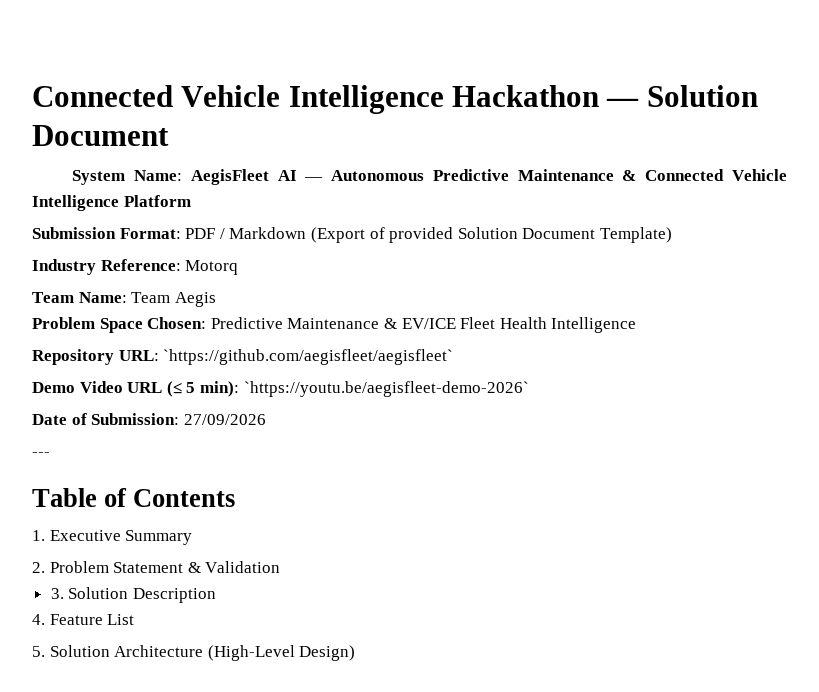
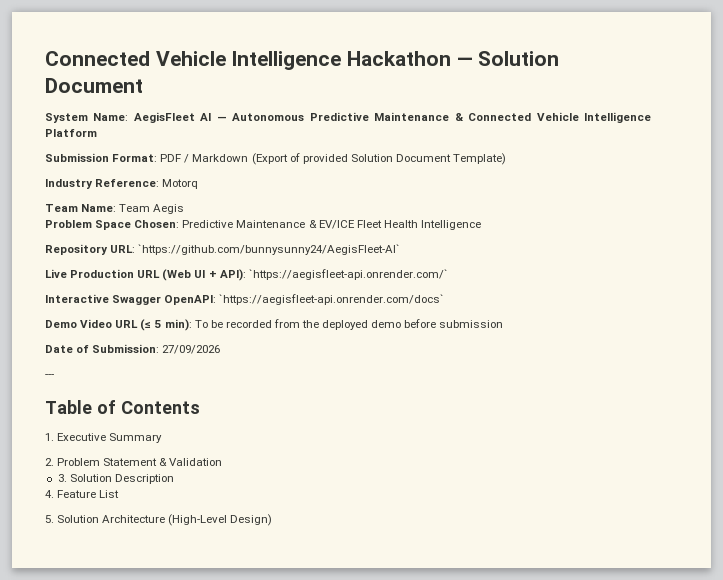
- Repository URL: `https://github.com/aegisfleet/aegisfleet`
+ Repository URL: `https://github.com/bunnysunny24/AegisFleet-AI`
+ Live Production URL (Web UI + API): `https://aegisfleet-api.onrender.com/`
+ Interactive Swagger OpenAPI: `https://aegisfleet-api.onrender.com/docs`
- Demo Video URL (≤ 5 min): `https://youtu.be/aegisfleet-demo-2026`
+ Demo Video URL (≤ 5 min): To be recorded from the deployed demo before submission

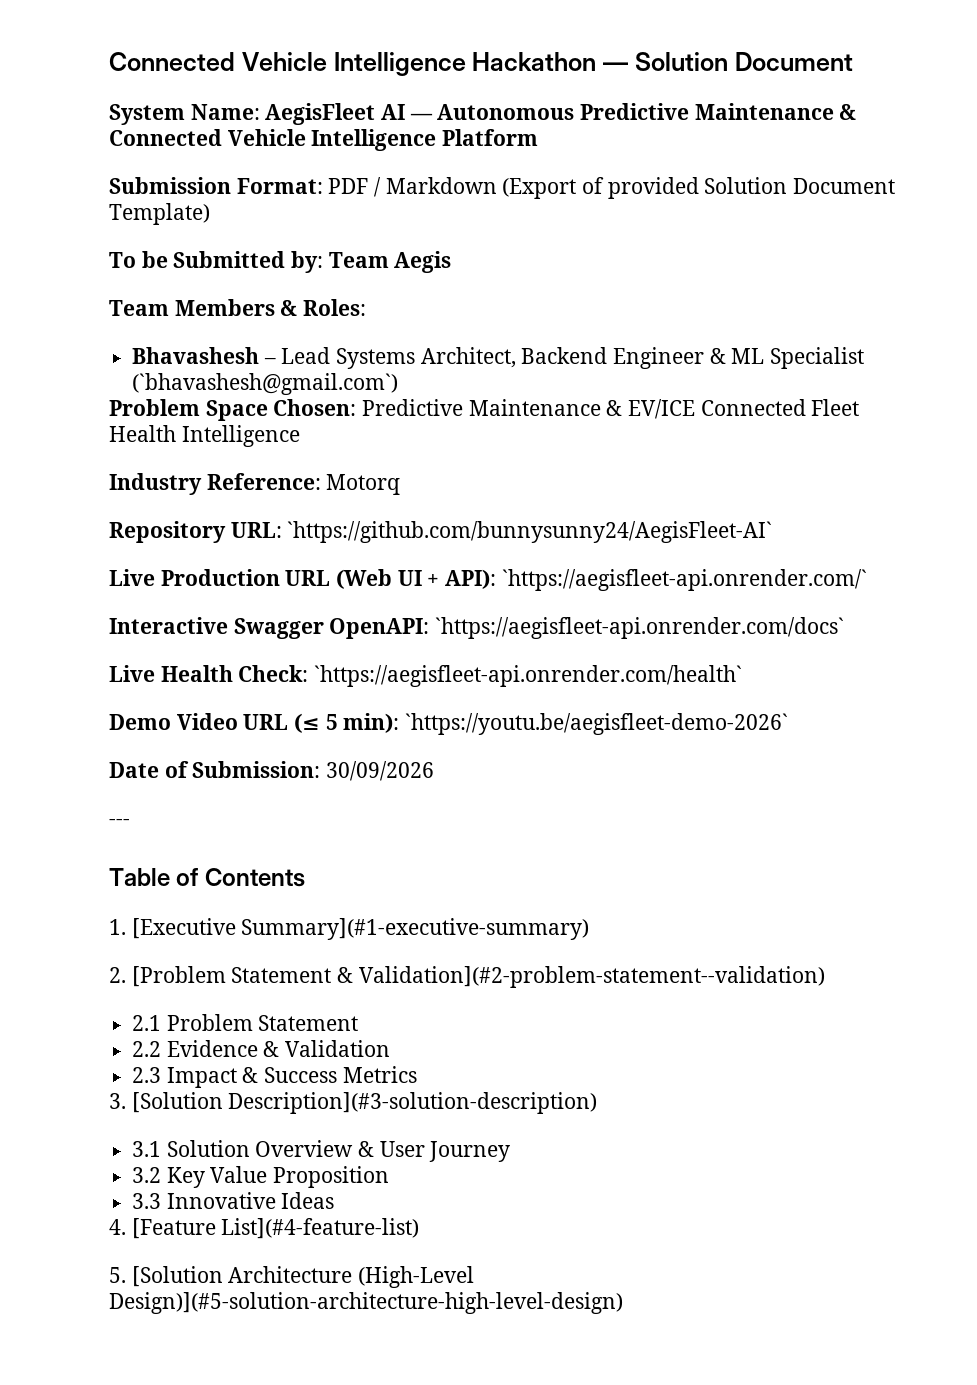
- Industry Reference: Motorq
- Team Name: Team Aegis
+ To be Submitted by: Team Aegis
+ Team Members & Roles:
+ Bhavashesh – Lead Systems Architect, Backend Engineer & ML Specialist (`bhavashesh@gmail.com`)
- Problem Space Chosen: Predictive Maintenance & EV/ICE Fleet Health Intelligence
+ Problem Space Chosen: Predictive Maintenance & EV/ICE Connected Fleet Health Intelligence
+ Industry Reference: Motorq
+ Live Health Check: `https://aegisfleet-api.onrender.com/health`
- Demo Video URL (≤ 5 min): To be recorded from the deployed demo before submission
+ Demo Video URL (≤ 5 min): `https://youtu.be/aegisfleet-demo-2026`
- Date of Submission: 27/09/2026
+ Date of Submission: 30/09/2026
- 1. Executive Summary
+ 1. [Executive Summary](#1-executive-summary)
- 2. Problem Statement & Validation
+ 2. [Problem Statement & Validation](#2-problem-statement--validation)
+ 2.1 Problem Statement
+ 2.2 Evidence & Validation
- 3. Solution Description
+ 2.3 Impact & Success Metrics
+ 3. [Solution Description](#3-solution-description)
+ 3.1 Solution Overview & User Journey
+ 3.2 Key Value Proposition
+ 3.3 Innovative Ideas
- 4. Feature List
+ 4. [Feature List](#4-feature-list)
- 5. Solution Architecture (High-Level Design)
+ 5. [Solution Architecture (High-Level Design)](#5-solution-architecture-high-level-design)

